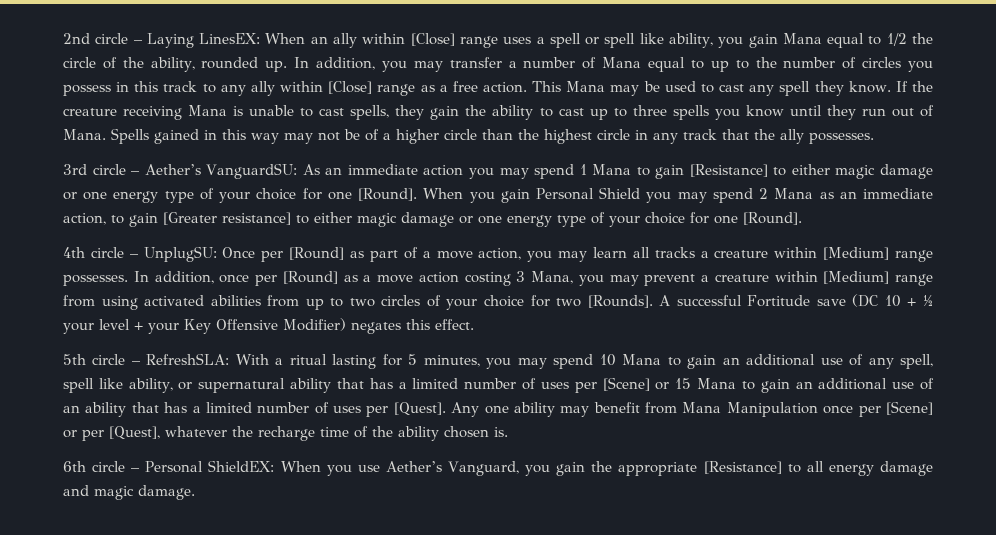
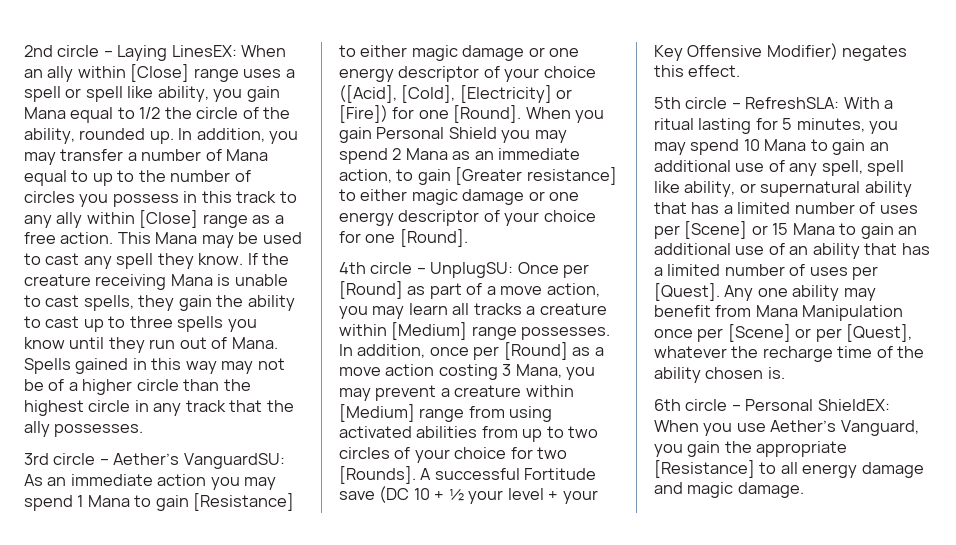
- 3rd circle – Aether’s VanguardSU: As an immediate action you may spend 1 Mana to gain [Resistance] to either magic damage or one energy type of your choice for one [Round].
+ 3rd circle – Aether’s VanguardSU: As an immediate action you may spend 1 Mana to gain [Resistance] to either magic damage or one energy descriptor of your choice ([Acid], [Cold], [Electricity] or [Fire]) for one [Round].
- When you gain Personal Shield you may spend 2 Mana as an immediate action, to gain [Greater resistance] to either magic damage or one energy type of your choice for one [Round].
+ When you gain Personal Shield you may spend 2 Mana as an immediate action, to gain [Greater resistance] to either magic damage or one energy descriptor of your choice for one [Round].

